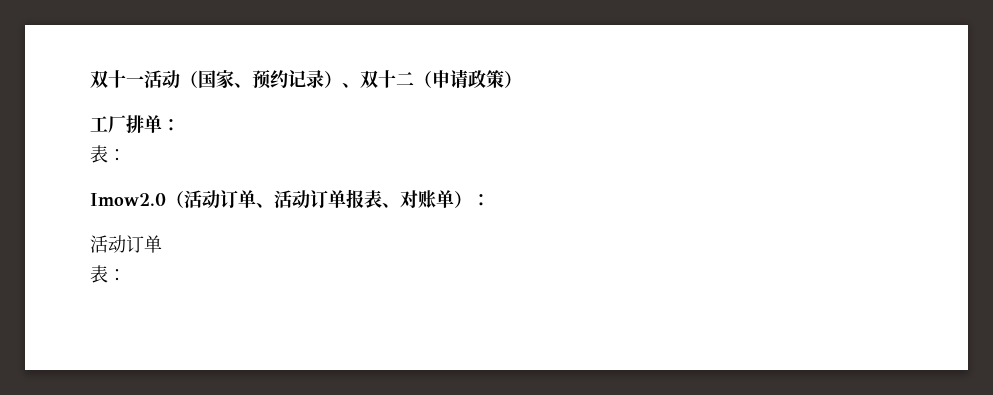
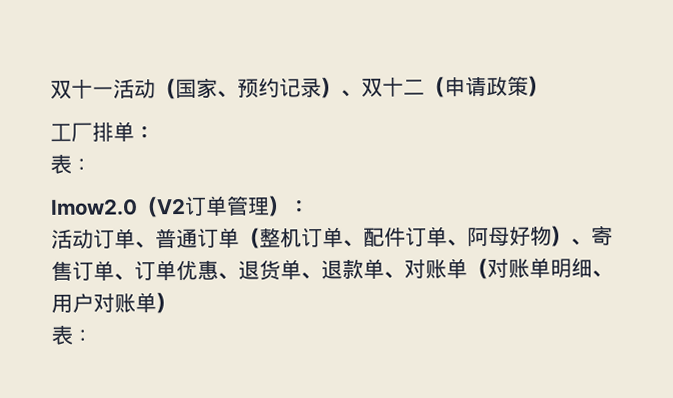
- Imow2.0（活动订单、活动订单报表、对账单）：
- 活动订单
+ Imow2.0（V2订单管理）：
+ 活动订单、普通订单（整机订单、配件订单、阿母好物）、寄售订单、订单优惠、退货单、退款单、对账单（对账单明细、用户对账单）

